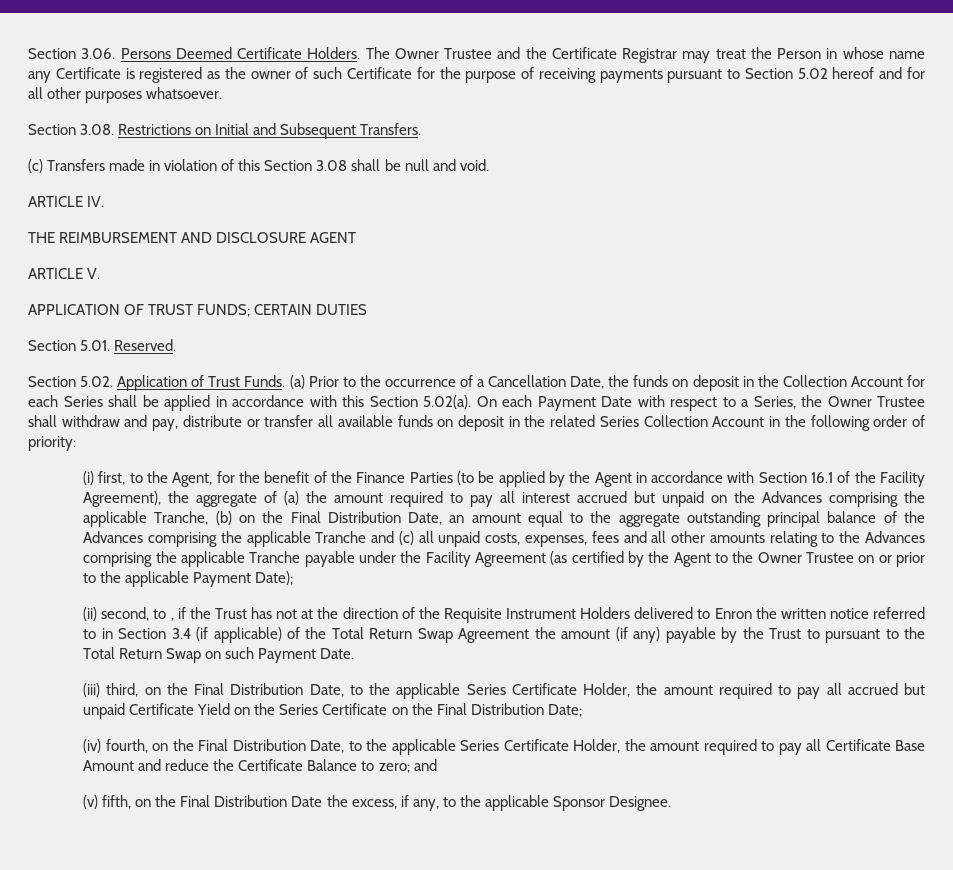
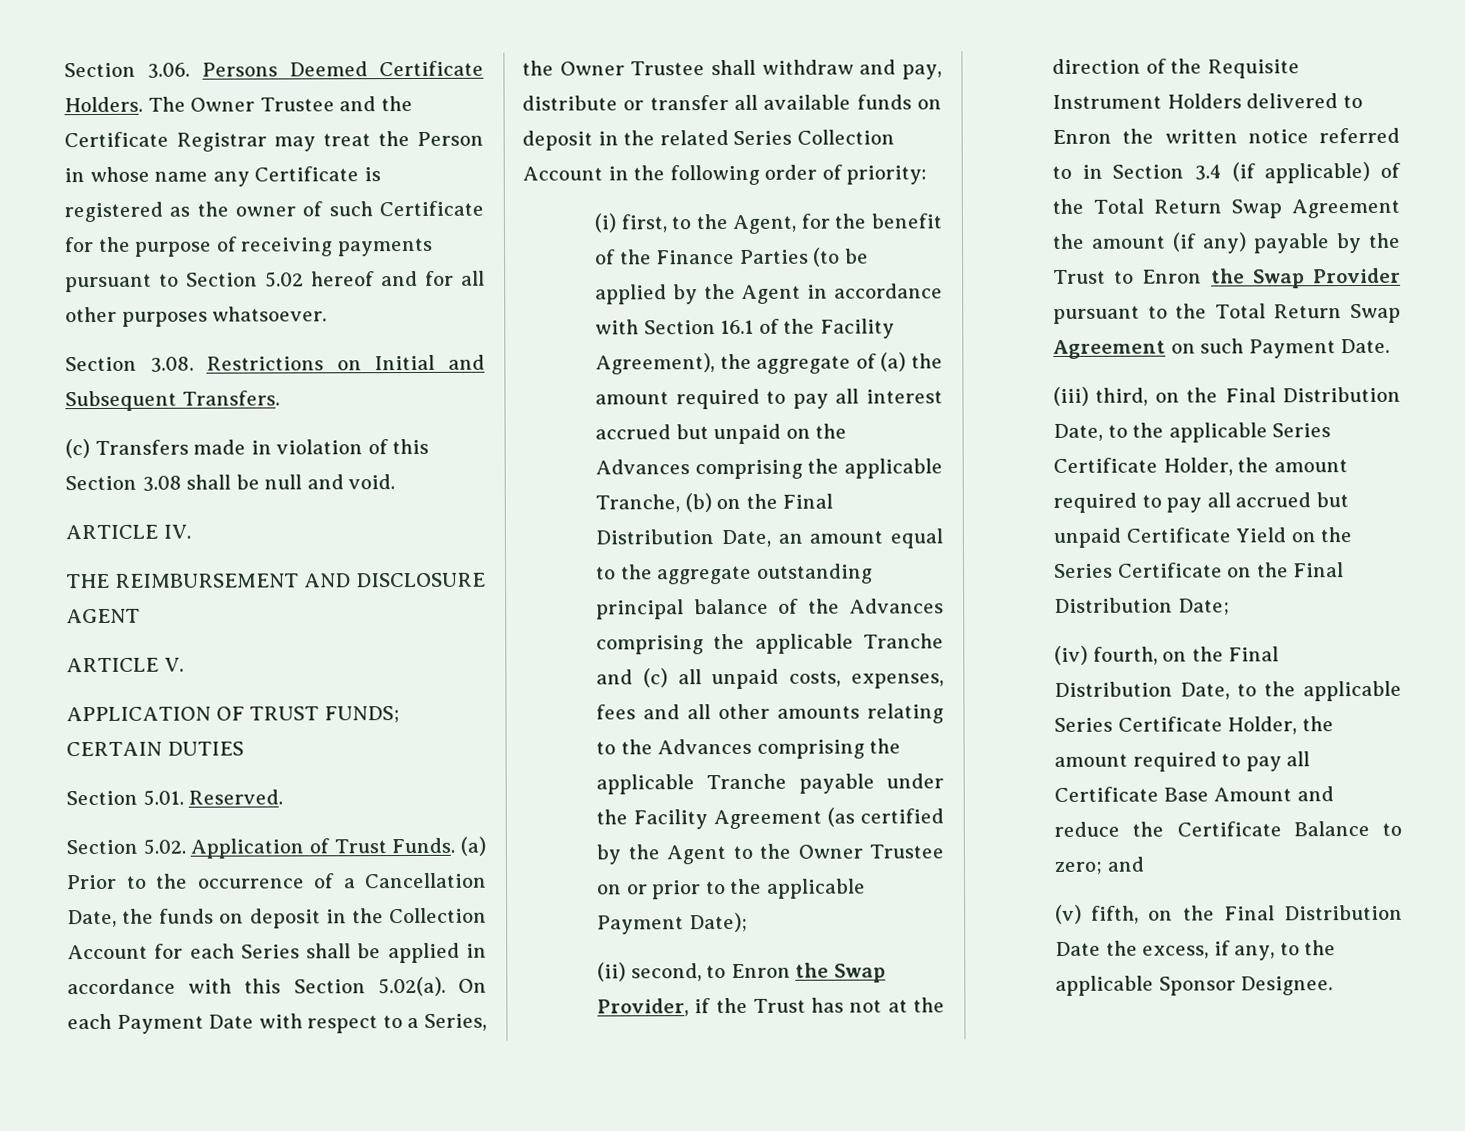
- (ii) second, to , if the Trust has not at the direction of the Requisite Instrument Holders delivered to Enron the written notice referred to in Section 3.4 (if applicable) of the Total Return Swap Agreement the amount (if any) payable by the Trust to pursuant to the Total Return Swap on such Payment Date.
+ (ii) second, to Enron the Swap Provider, if the Trust has not at the direction of the Requisite Instrument Holders delivered to Enron the written notice referred to in Section 3.4 (if applicable) of the Total Return Swap Agreement the amount (if any) payable by the Trust to Enron the Swap Provider pursuant to the Total Return Swap Agreement on such Payment Date.

